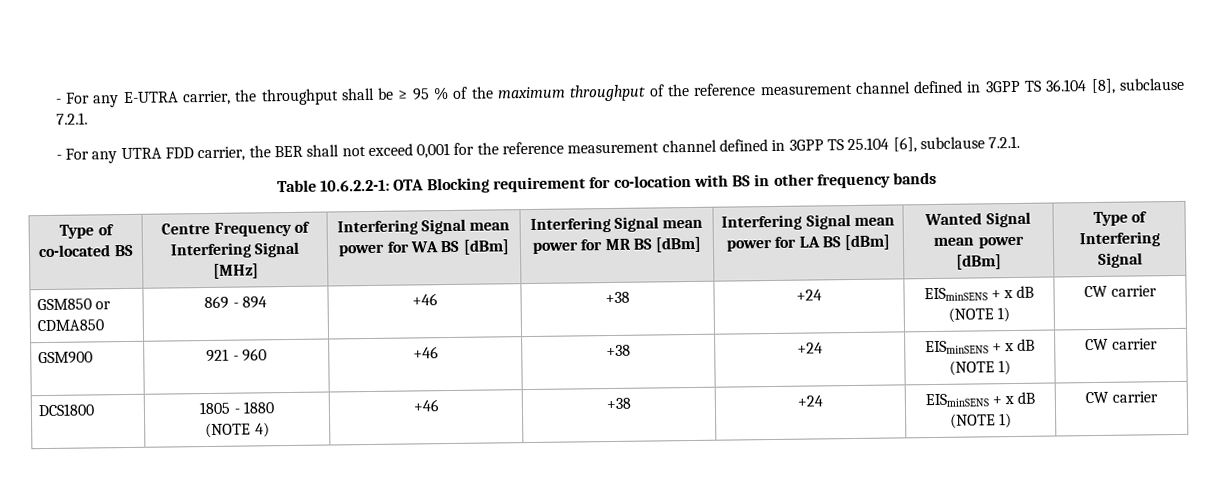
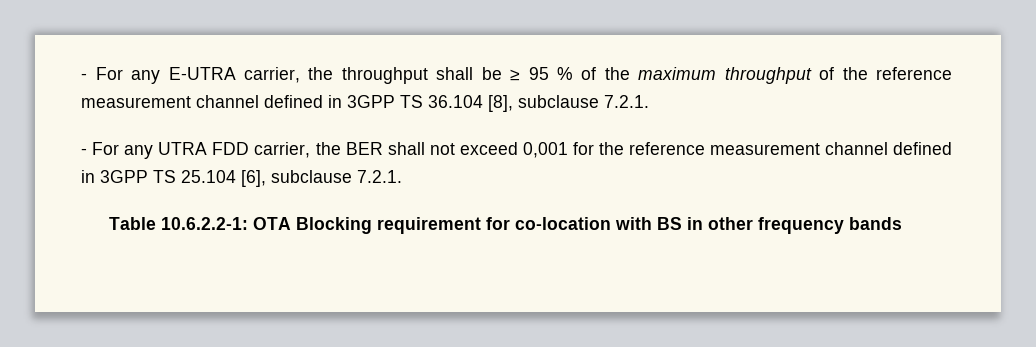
- Type of co-located BS | Centre Frequency of Interfering Signal [MHz] | Interfering Signal mean power for WA BS [dBm] | Interfering Signal mean power for MR BS [dBm] | Interfering Signal mean power for LA BS [dBm] | Wanted Signal mean power [dBm] | Type of Interfering Signal
- GSM850 or CDMA850 | 869 - 894 | +46 | +38 | +24 | EISminSENS + x dB (NOTE 1) | CW carrier
- GSM900 | 921 - 960 | +46 | +38 | +24 | EISminSENS + x dB (NOTE 1) | CW carrier
- DCS1800 | 1805 - 1880
- (NOTE 4) | +46 | +38 | +24 | EISminSENS + x dB (NOTE 1) | CW carrier

